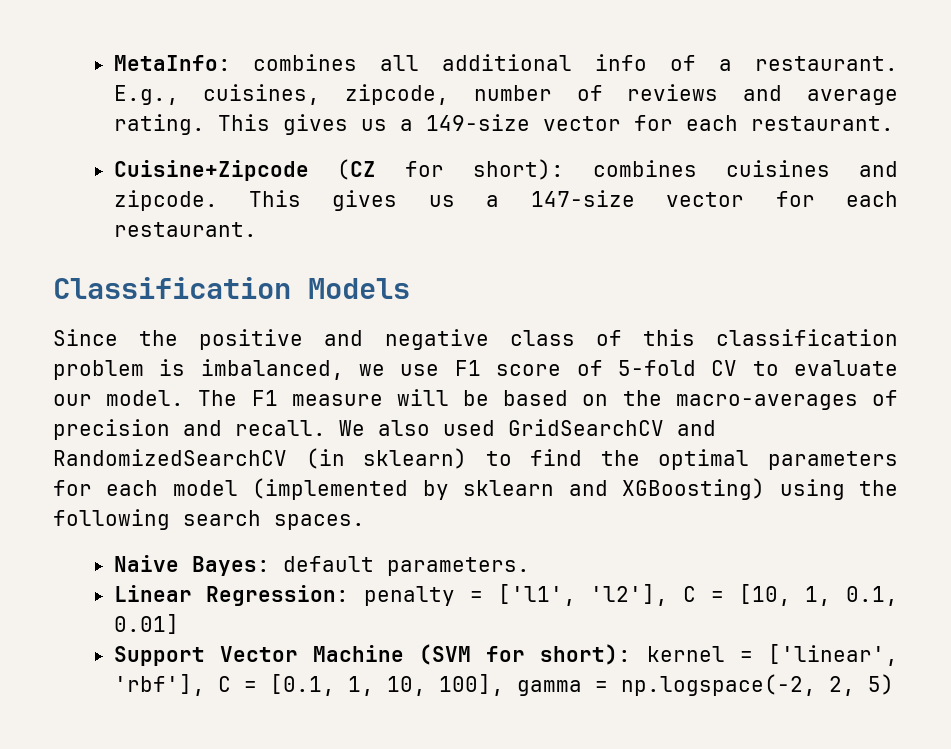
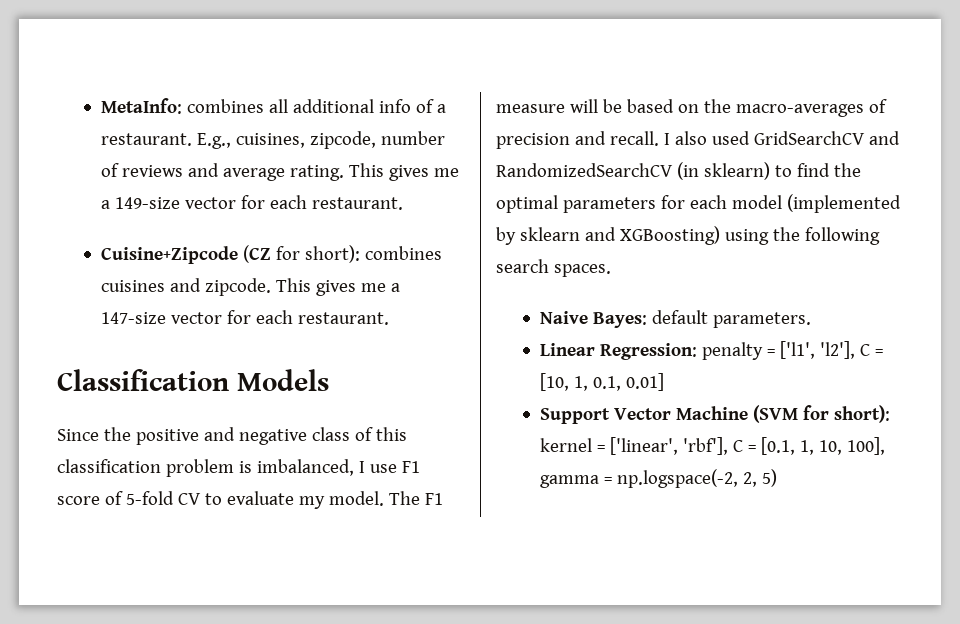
- This gives us a 149-size vector for each restaurant.
+ This gives me a 149-size vector for each restaurant.
- This gives us a 147-size vector for each restaurant.
+ This gives me a 147-size vector for each restaurant.
- Since the positive and negative class of this classification problem is imbalanced, we use F1 score of 5-fold CV to evaluate our model.
+ Since the positive and negative class of this classification problem is imbalanced, I use F1 score of 5-fold CV to evaluate my model.
- We also used GridSearchCV and RandomizedSearchCV (in sklearn) to find the optimal parameters for each model (implemented by sklearn and XGBoosting) using the following search spaces.
+ I also used GridSearchCV and RandomizedSearchCV (in sklearn) to find the optimal parameters for each model (implemented by sklearn and XGBoosting) using the following search spaces.

